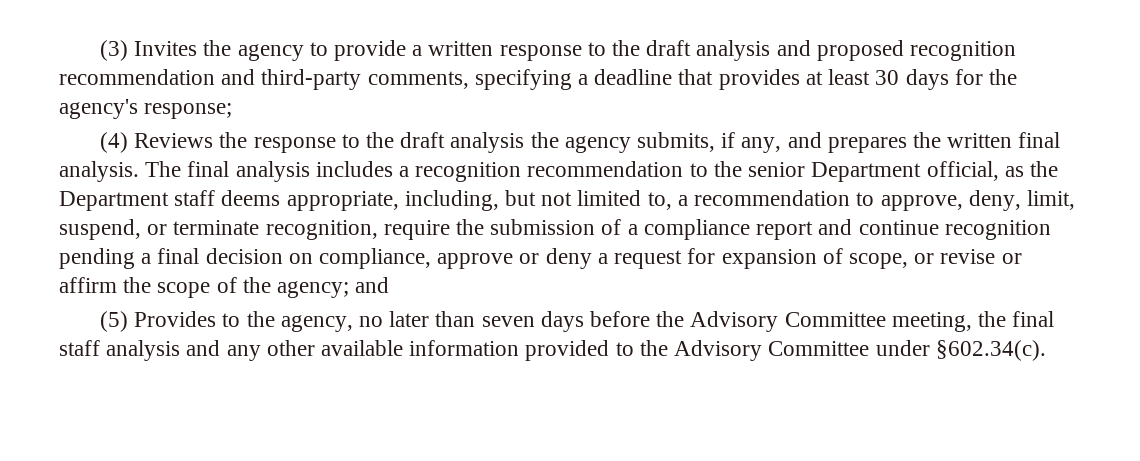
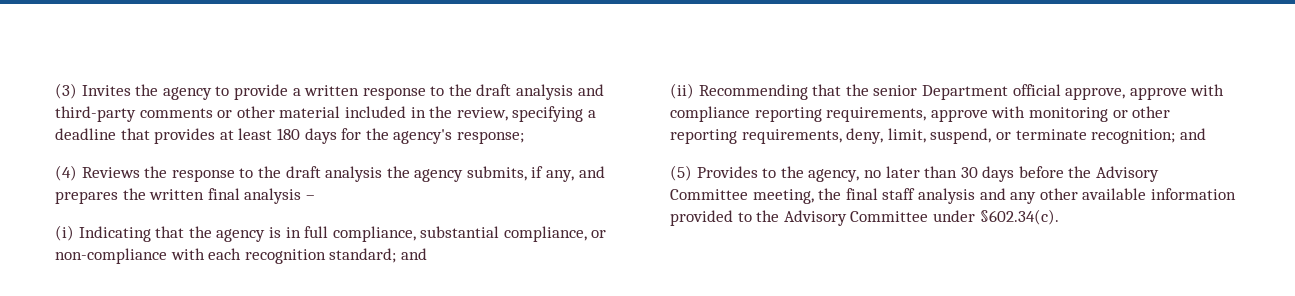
- (3) Invites the agency to provide a written response to the draft analysis and proposed recognition recommendation and third-party comments, specifying a deadline that provides at least 30 days for the agency's response;
+ (3) Invites the agency to provide a written response to the draft analysis and third-party comments or other material included in the review, specifying a deadline that provides at least 180 days for the agency's response;
- (4) Reviews the response to the draft analysis the agency submits, if any, and prepares the written final analysis. The final analysis includes a recognition recommendation to the senior Department official, as the Department staff deems appropriate, including, but not limited to, a recommendation to approve, deny, limit, suspend, or terminate recognition, require the submission of a compliance report and continue recognition pending a final decision on compliance, approve or deny a request for expansion of scope, or revise or affirm the scope of the agency; and
+ (4) Reviews the response to the draft analysis the agency submits, if any, and prepares the written final analysis –
+ (i) Indicating that the agency is in full compliance, substantial compliance, or non-compliance with each recognition standard; and
+ (ii) Recommending that the senior Department official approve, approve with compliance reporting requirements, approve with monitoring or other reporting requirements, deny, limit, suspend, or terminate recognition; and
- (5) Provides to the agency, no later than seven days before the Advisory Committee meeting, the final staff analysis and any other available information provided to the Advisory Committee under §602.34(c).
+ (5) Provides to the agency, no later than 30 days before the Advisory Committee meeting, the final staff analysis and any other available information provided to the Advisory Committee under §602.34(c).

